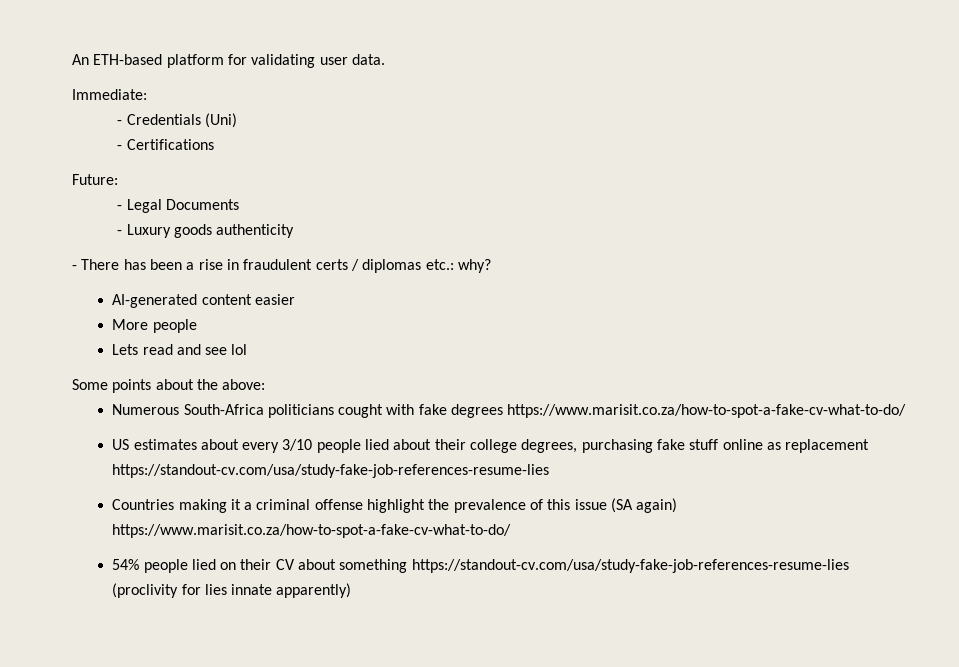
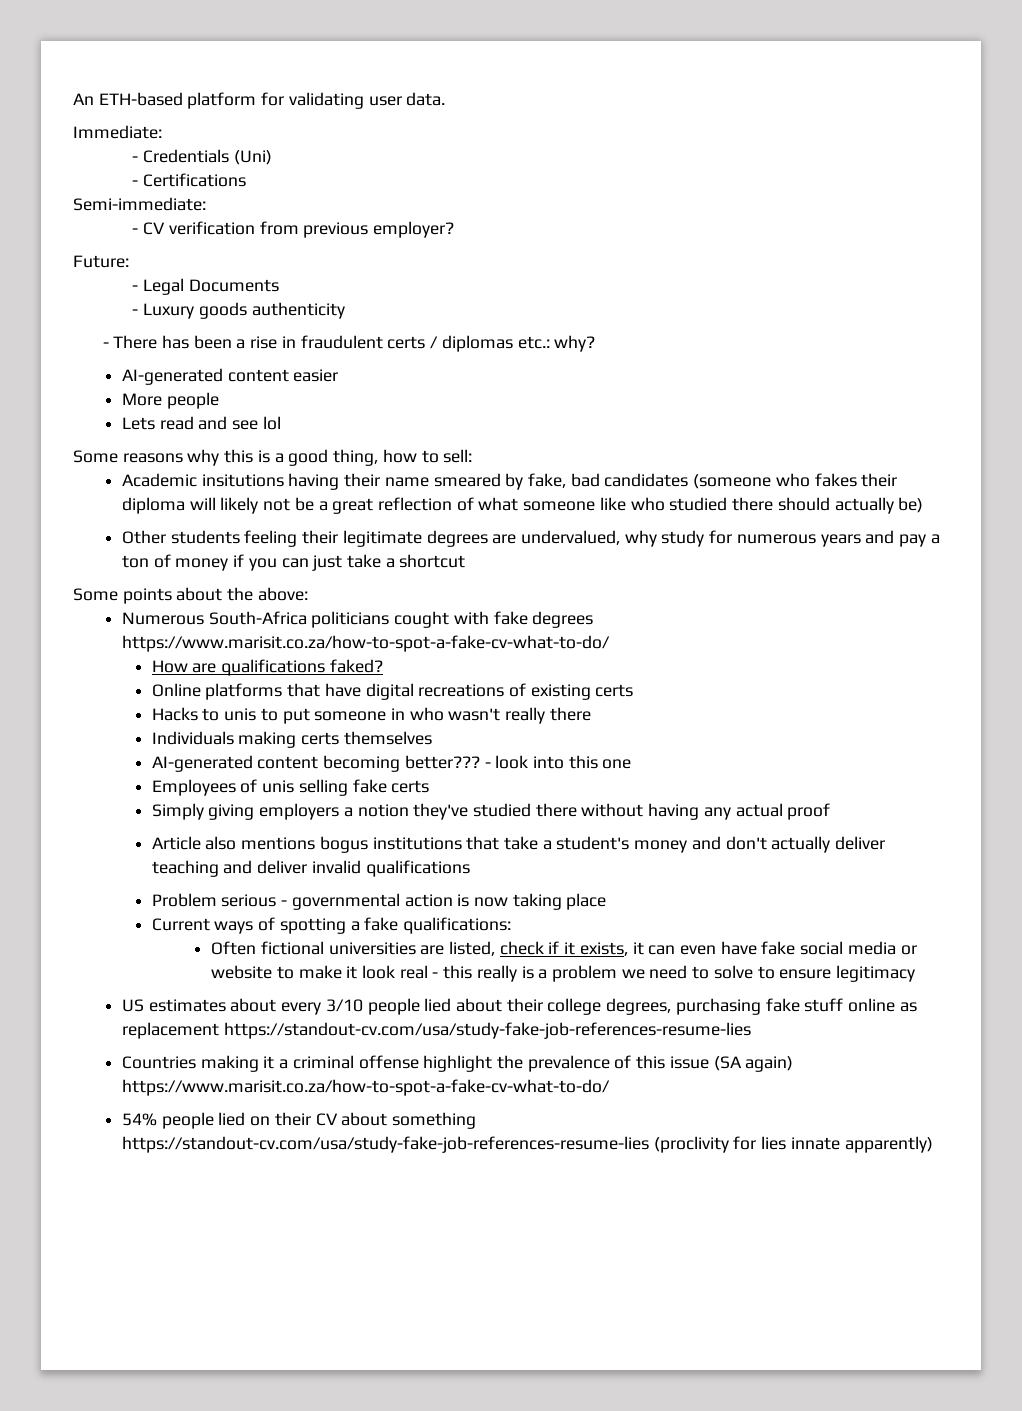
+ Semi-immediate:
+ - CV verification from previous employer?
+ Some reasons why this is a good thing, how to sell:
+ Academic insitutions having their name smeared by fake, bad candidates (someone who fakes their diploma will likely not be a great reflection of what someone like who studied there should actually be)
+ Other students feeling their legitimate degrees are undervalued, why study for numerous years and pay a ton of money if you can just take a shortcut
+ How are qualifications faked?
+ Online platforms that have digital recreations of existing certs
+ Hacks to unis to put someone in who wasn't really there
+ Individuals making certs themselves
+ AI-generated content becoming better??? - look into this one
+ Employees of unis selling fake certs
+ Simply giving employers a notion they've studied there without having any actual proof
+ Article also mentions bogus institutions that take a student's money and don't actually deliver teaching and deliver invalid qualifications
+ Problem serious - governmental action is now taking place
+ Current ways of spotting a fake qualifications:
+ Often fictional universities are listed, check if it exists, it can even have fake social media or website to make it look real - this really is a problem we need to solve to ensure legitimacy

